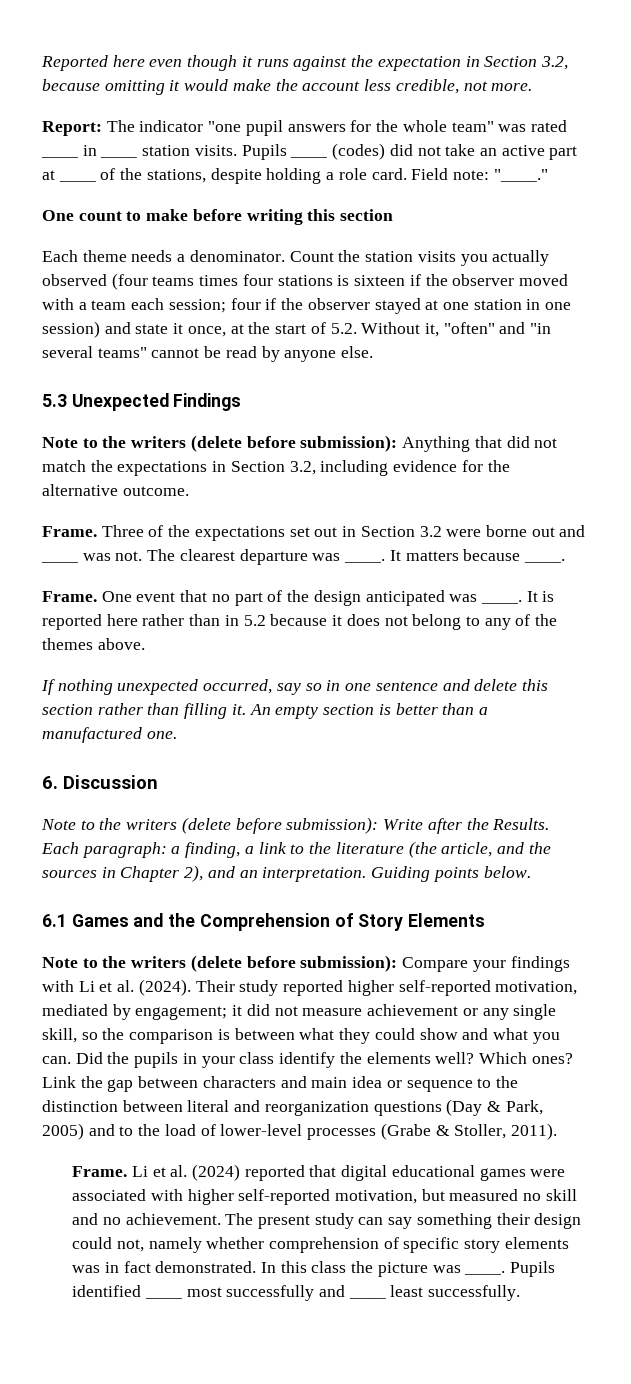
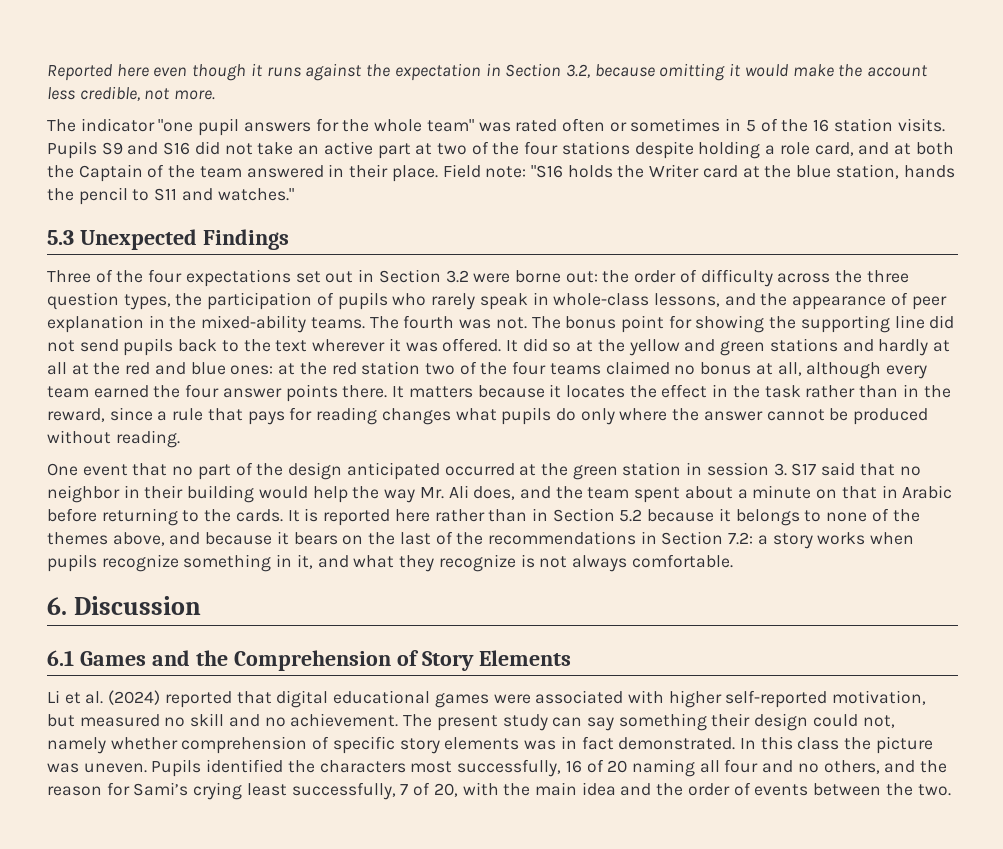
- Report: The indicator "one pupil answers for the whole team" was rated ____ in ____ station visits. Pupils ____ (codes) did not take an active part at ____ of the stations, despite holding a role card. Field note: "____."
- One count to make before writing this section
- Each theme needs a denominator. Count the station visits you actually observed (four teams times four stations is sixteen if the observer moved with a team each session; four if the observer stayed at one station in one session) and state it once, at the start of 5.2. Without it, "often" and "in several teams" cannot be read by anyone else.
+ The indicator "one pupil answers for the whole team" was rated often or sometimes in 5 of the 16 station visits. Pupils S9 and S16 did not take an active part at two of the four stations despite holding a role card, and at both the Captain of the team answered in their place. Field note: "S16 holds the Writer card at the blue station, hands the pencil to S11 and watches."
  5.3 Unexpected Findings
- Note to the writers (delete before submission): Anything that did not match the expectations in Section 3.2, including evidence for the alternative outcome.
- Frame. Three of the expectations set out in Section 3.2 were borne out and ____ was not. The clearest departure was ____. It matters because ____.
- Frame. One event that no part of the design anticipated was ____.
+ Three of the four expectations set out in Section 3.2 were borne out: the order of difficulty across the three question types, the participation of pupils who rarely speak in whole-class lessons, and the appearance of peer explanation in the mixed-ability teams. The fourth was not. The bonus point for showing the supporting line did not send pupils back to the text wherever it was offered. It did so at the yellow and green stations and hardly at all at the red and blue ones: at the red station two of the four teams claimed no bonus at all, although every team earned the four answer points there. It matters because it locates the effect in the task rather than in the reward, since a rule that pays for reading changes what pupils do only where the answer cannot be produced without reading.
+ One event that no part of the design anticipated occurred at the green station in session 3. S17 said that no neighbor in their building would help the way Mr. Ali does, and the team spent about a minute on that in Arabic before returning to the cards.
- It is reported here rather than in 5.2 because it does not belong to any of the themes above.
- If nothing unexpected occurred, say so in one sentence and delete this section rather than filling it. An empty section is better than a manufactured one.
+ It is reported here rather than in Section 5.2 because it belongs to none of the themes above, and because it bears on the last of the recommendations in Section 7.2: a story works when pupils recognize something in it, and what they recognize is not always comfortable.
  6. Discussion
- Note to the writers (delete before submission): Write after the Results. Each paragraph: a finding, a link to the literature (the article, and the sources in Chapter 2), and an interpretation. Guiding points below.
- Note to the writers (delete before submission): Compare your findings with Li et al. (2024). Their study reported higher self-reported motivation, mediated by engagement; it did not measure achievement or any single skill, so the comparison is between what they could show and what you can. Did the pupils in your class identify the elements well? Which ones? Link the gap between characters and main idea or sequence to the distinction between literal and reorganization questions (Day & Park, 2005) and to the load of lower-level processes (Grabe & Stoller, 2011).
- Frame.
- In this class the picture was ____.
+ In this class the picture was uneven.
- Pupils identified ____ most successfully and ____ least successfully.
+ Pupils identified the characters most successfully, 16 of 20 naming all four and no others, and the reason for Sami’s crying least successfully, 7 of 20, with the main idea and the order of events between the two.

